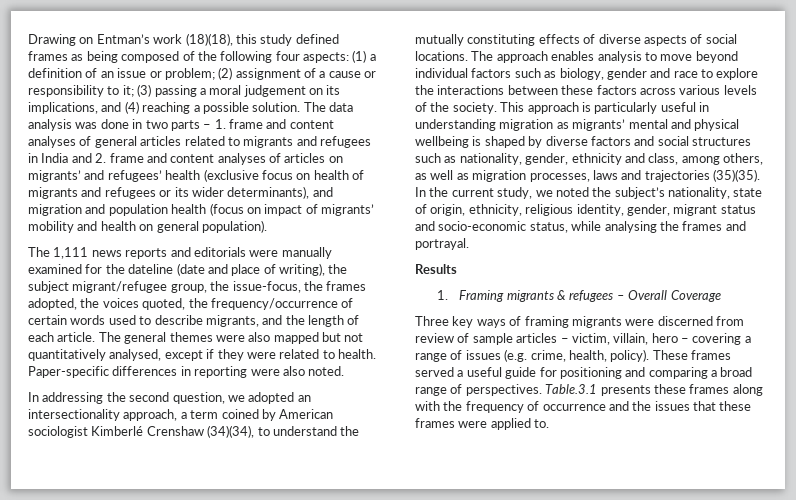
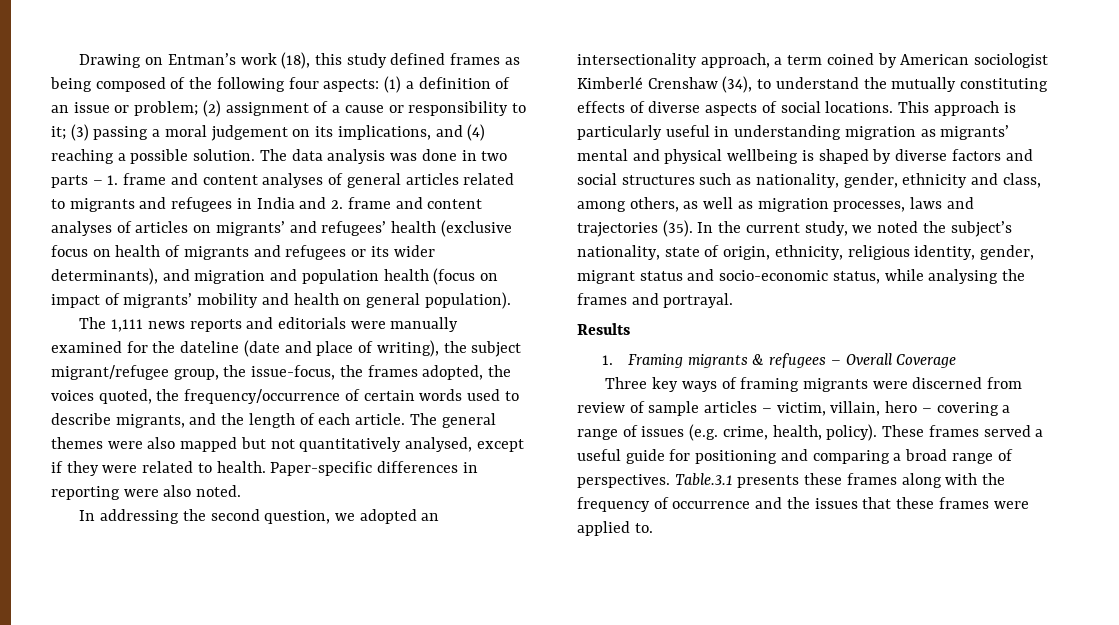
- Drawing on Entman’s work (18)(18), this study defined frames as being composed of the following four aspects: (1) a definition of an issue or problem; (2) assignment of a cause or responsibility to it; (3) passing a moral judgement on its implications, and (4) reaching a possible solution.
+ Drawing on Entman’s work (18), this study defined frames as being composed of the following four aspects: (1) a definition of an issue or problem; (2) assignment of a cause or responsibility to it; (3) passing a moral judgement on its implications, and (4) reaching a possible solution.
- In addressing the second question, we adopted an intersectionality approach, a term coined by American sociologist Kimberlé Crenshaw (34)(34), to understand the mutually constituting effects of diverse aspects of social locations.
+ In addressing the second question, we adopted an intersectionality approach, a term coined by American sociologist Kimberlé Crenshaw (34), to understand the mutually constituting effects of diverse aspects of social locations.
- The approach enables analysis to move beyond individual factors such as biology, gender and race to explore the interactions between these factors across various levels of the society.
- This approach is particularly useful in understanding migration as migrants’ mental and physical wellbeing is shaped by diverse factors and social structures such as nationality, gender, ethnicity and class, among others, as well as migration processes, laws and trajectories (35)(35).
+ This approach is particularly useful in understanding migration as migrants’ mental and physical wellbeing is shaped by diverse factors and social structures such as nationality, gender, ethnicity and class, among others, as well as migration processes, laws and trajectories (35).

